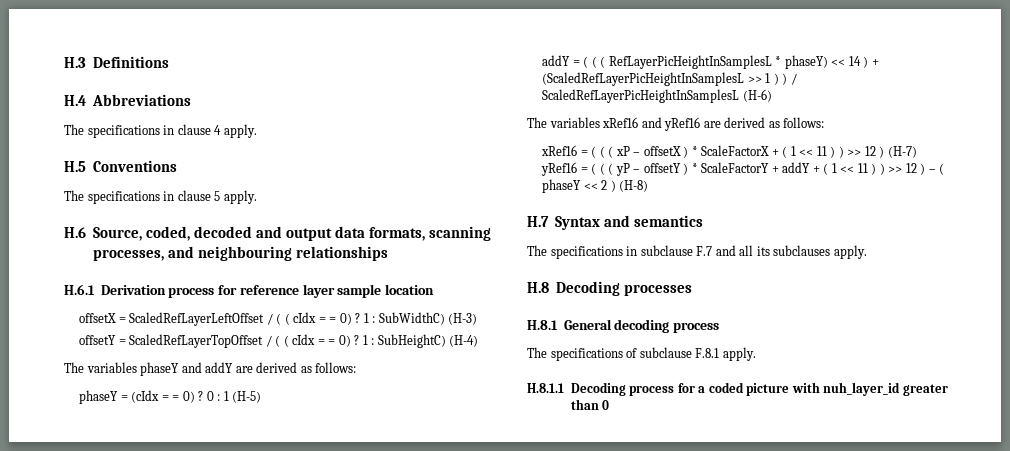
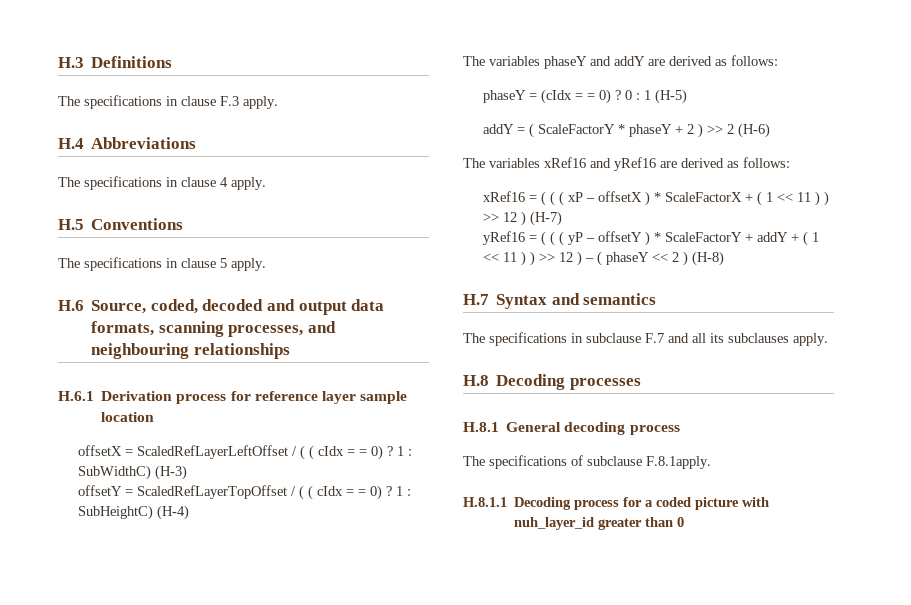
+ The specifications in clause F.3 apply.
- addY = ( ( ( RefLayerPicHeightInSamplesL * phaseY) << 14 ) + (ScaledRefLayerPicHeightInSamplesL >> 1 ) ) / ScaledRefLayerPicHeightInSamplesL (H-6)
+ addY = ( ScaleFactorY * phaseY + 2 ) >> 2 (H-6)
- The specifications of subclause F.8.1 apply.
+ The specifications of subclause F.8.1apply.

